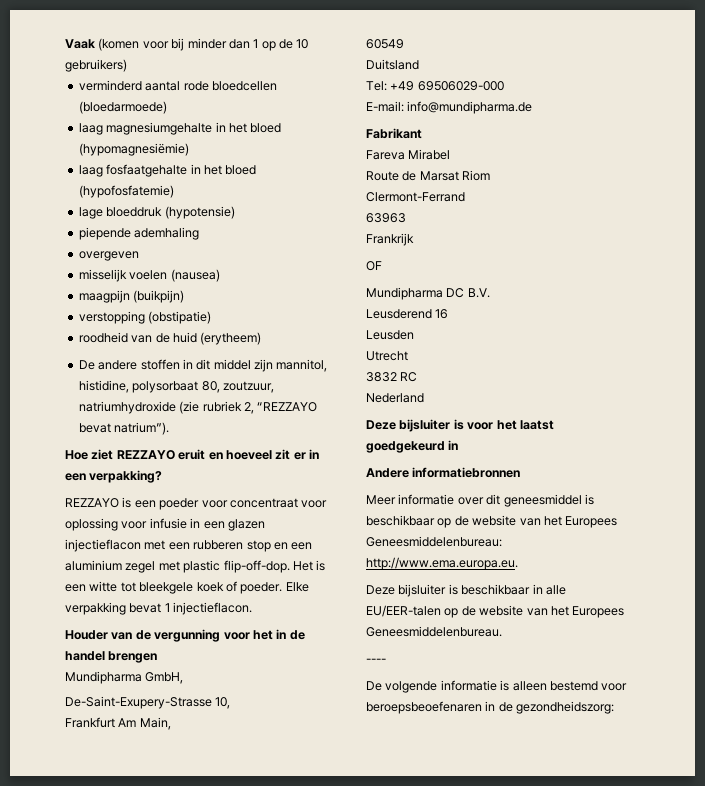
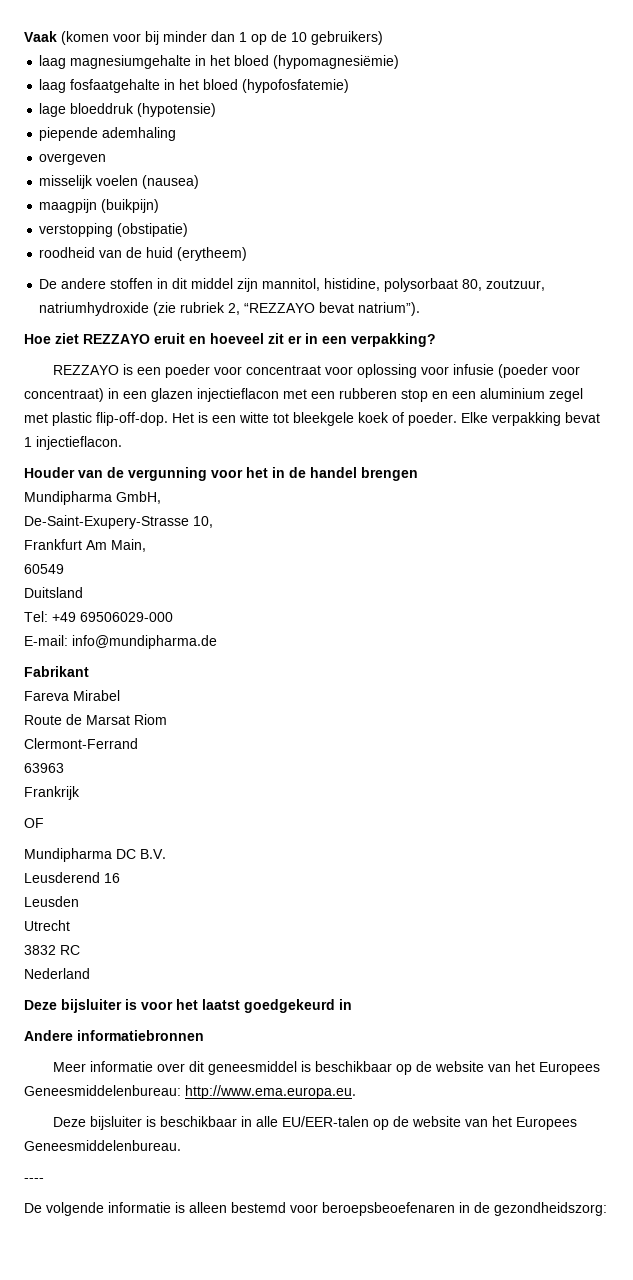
- verminderd aantal rode bloedcellen (bloedarmoede)
- REZZAYO is een poeder voor concentraat voor oplossing voor infusie in een glazen injectieflacon met een rubberen stop en een aluminium zegel met plastic flip-off-dop.
+ REZZAYO is een poeder voor concentraat voor oplossing voor infusie (poeder voor concentraat) in een glazen injectieflacon met een rubberen stop en een aluminium zegel met plastic flip-off-dop.

